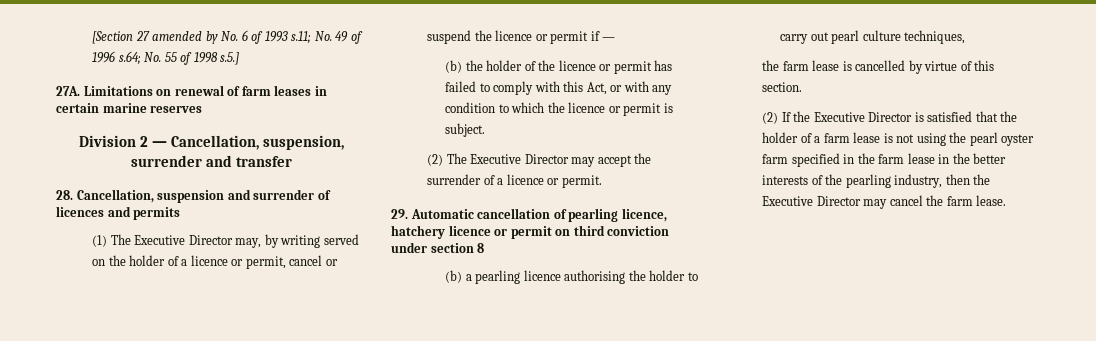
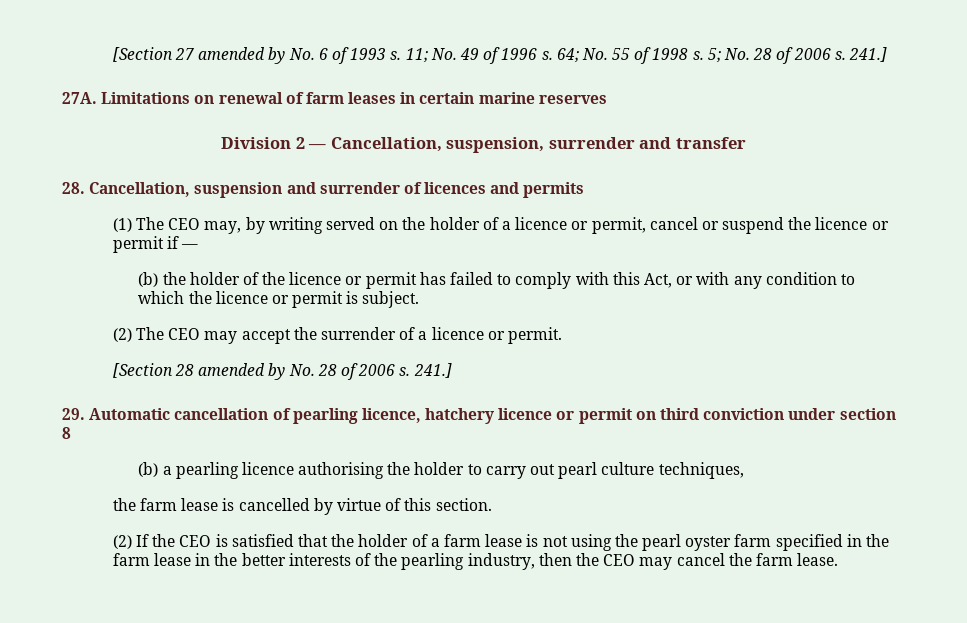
- [Section 27 amended by No. 6 of 1993 s.11; No. 49 of 1996 s.64; No. 55 of 1998 s.5.]
+ [Section 27 amended by No. 6 of 1993 s. 11; No. 49 of 1996 s. 64; No. 55 of 1998 s. 5; No. 28 of 2006 s. 241.]
- (1) The Executive Director may, by writing served on the holder of a licence or permit, cancel or suspend the licence or permit if —
+ (1) The CEO may, by writing served on the holder of a licence or permit, cancel or suspend the licence or permit if —
- (2) The Executive Director may accept the surrender of a licence or permit.
+ (2) The CEO may accept the surrender of a licence or permit.
+ [Section 28 amended by No. 28 of 2006 s. 241.]
- (2) If the Executive Director is satisfied that the holder of a farm lease is not using the pearl oyster farm specified in the farm lease in the better interests of the pearling industry, then the Executive Director may cancel the farm lease.
+ (2) If the CEO is satisfied that the holder of a farm lease is not using the pearl oyster farm specified in the farm lease in the better interests of the pearling industry, then the CEO may cancel the farm lease.

